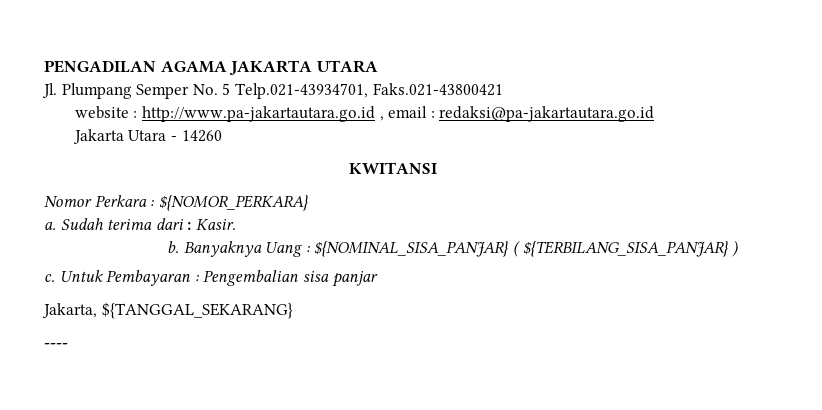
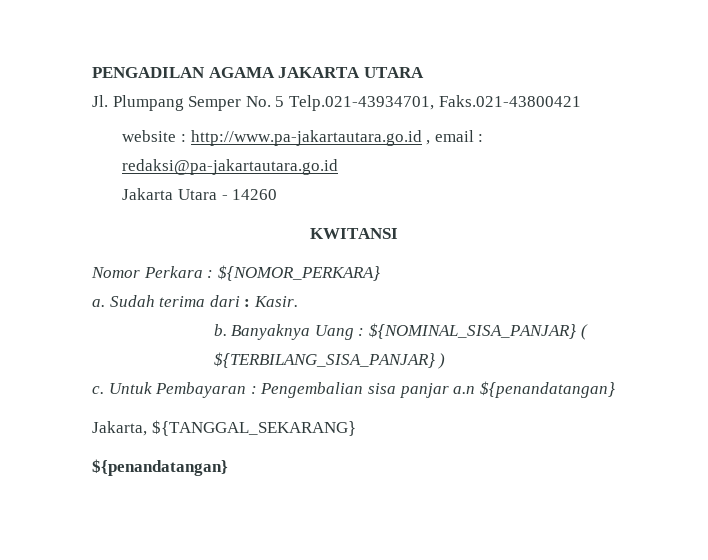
- Untuk Pembayaran : Pengembalian sisa panjar
+ Untuk Pembayaran : Pengembalian sisa panjar a.n ${penandatangan}
  Jakarta, ${TANGGAL_SEKARANG}
- ----
+ ${penandatangan}

